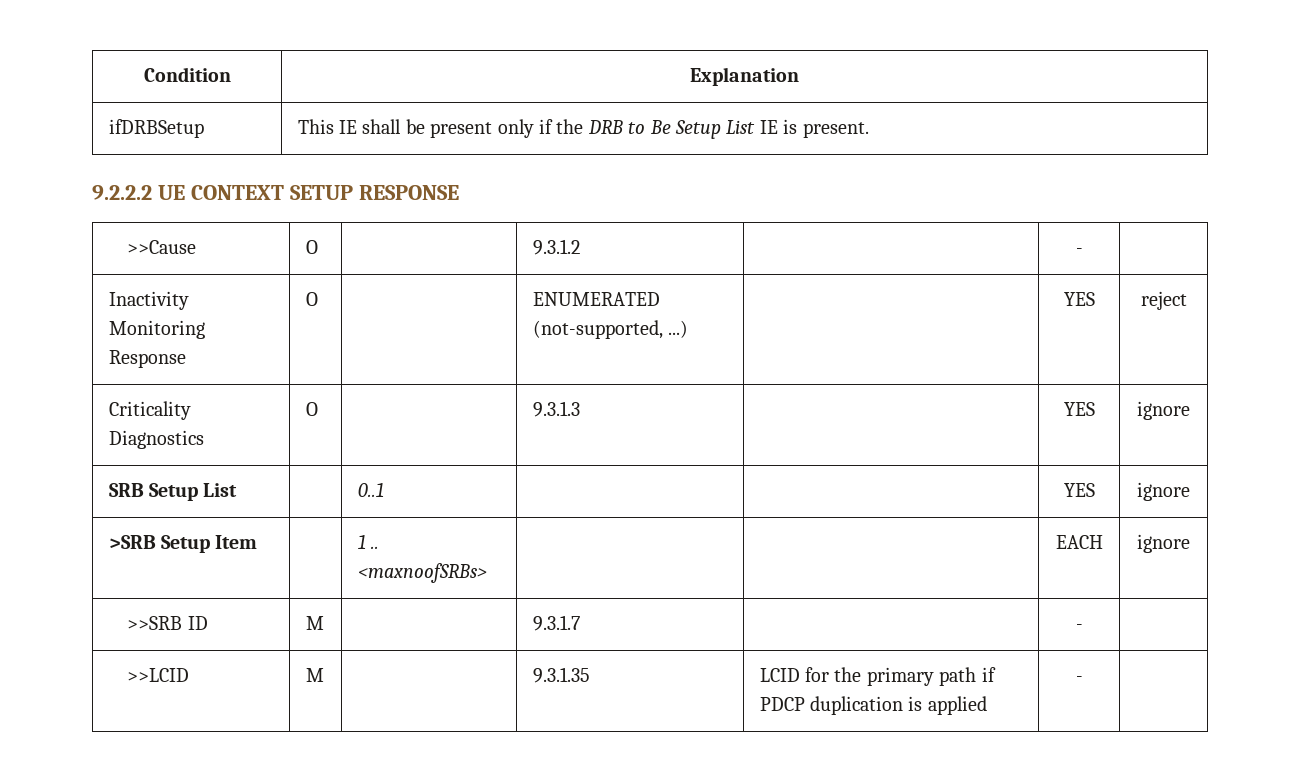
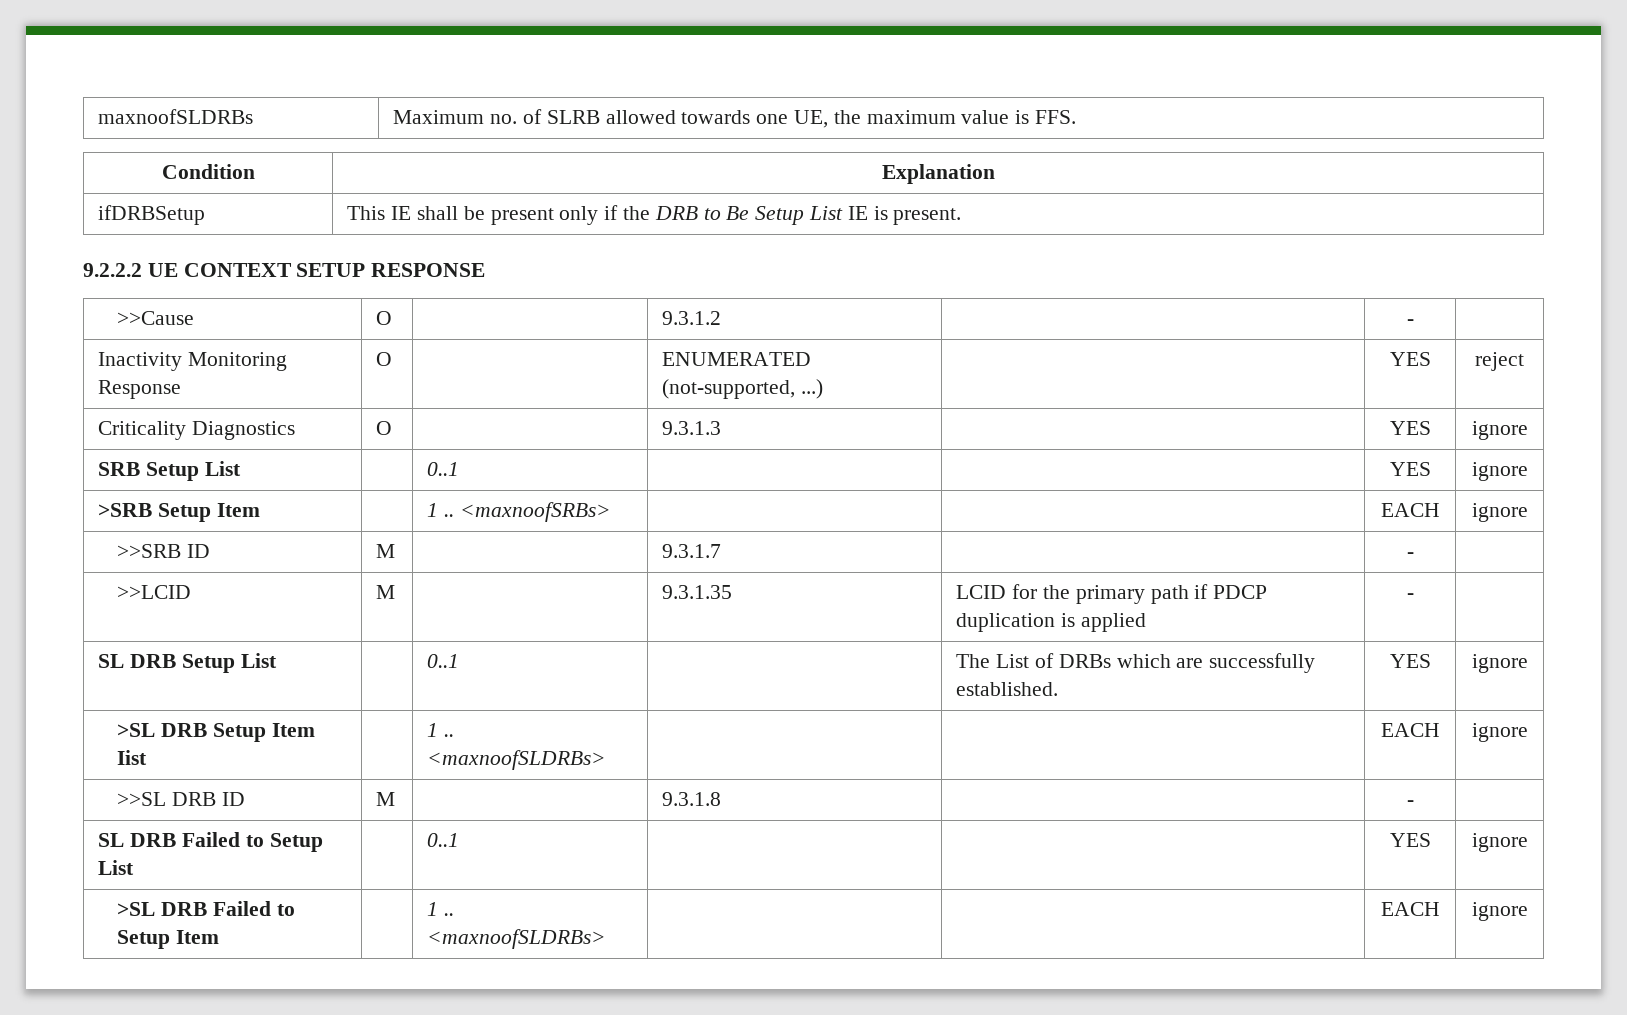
+ maxnoofSLDRBs | Maximum no. of SLRB allowed towards one UE, the maximum value is FFS.
+ SL DRB Setup List | | 0..1 | | The List of DRBs which are successfully established. | YES | ignore
+ >SL DRB Setup Item Iist | | 1 .. <maxnoofSLDRBs> | | | EACH | ignore
+ >>SL DRB ID | M | | 9.3.1.8 | | - |
+ SL DRB Failed to Setup List | | 0..1 | | | YES | ignore
+ >SL DRB Failed to Setup Item | | 1 .. <maxnoofSLDRBs> | | | EACH | ignore

